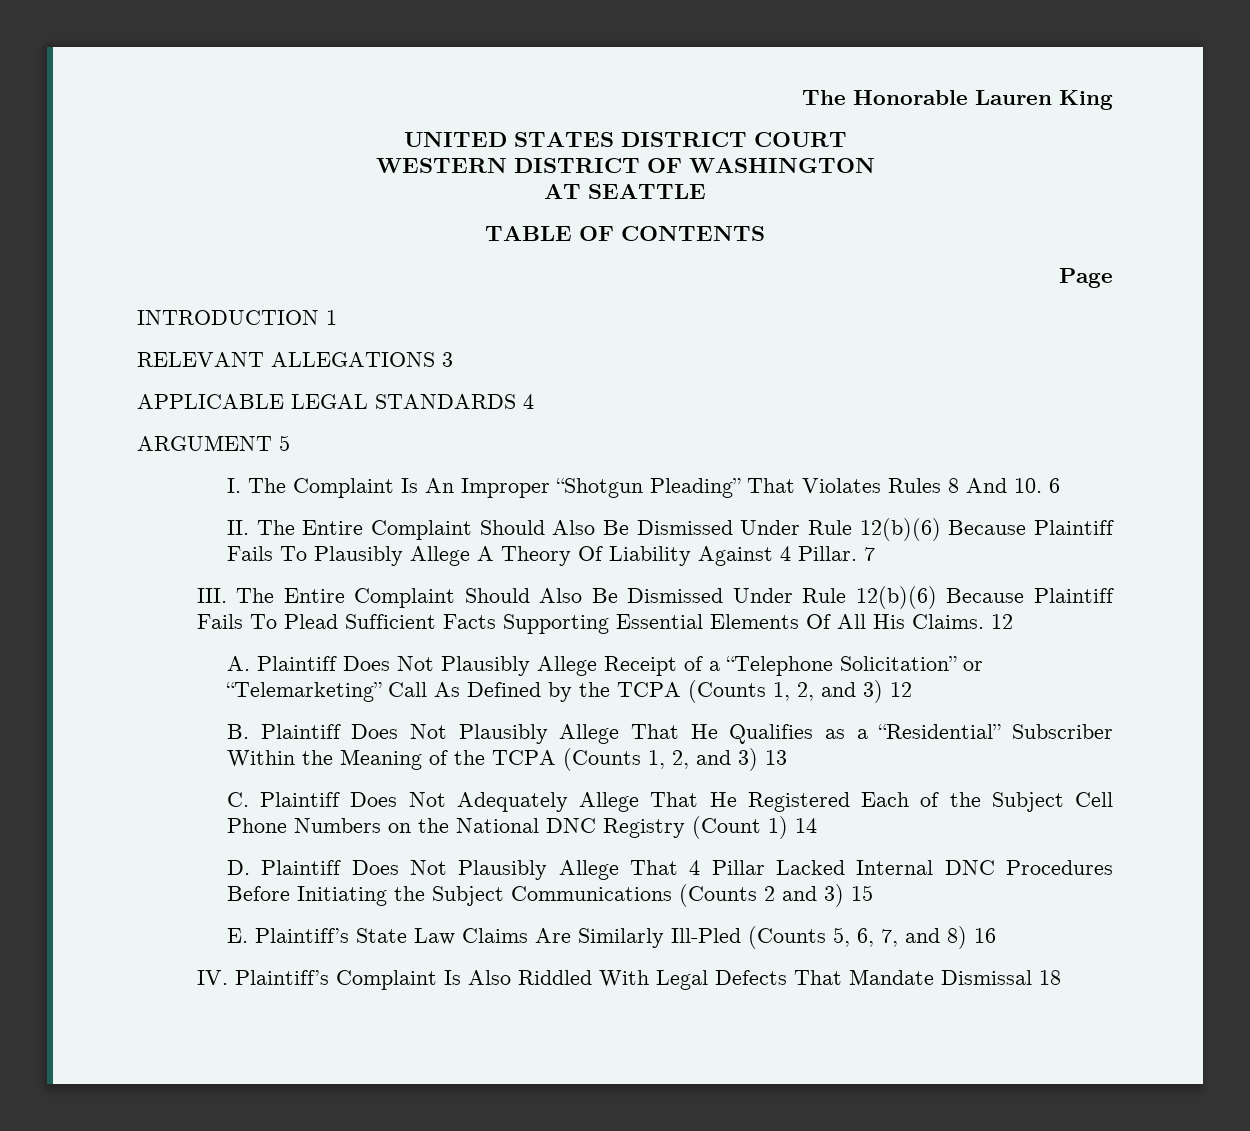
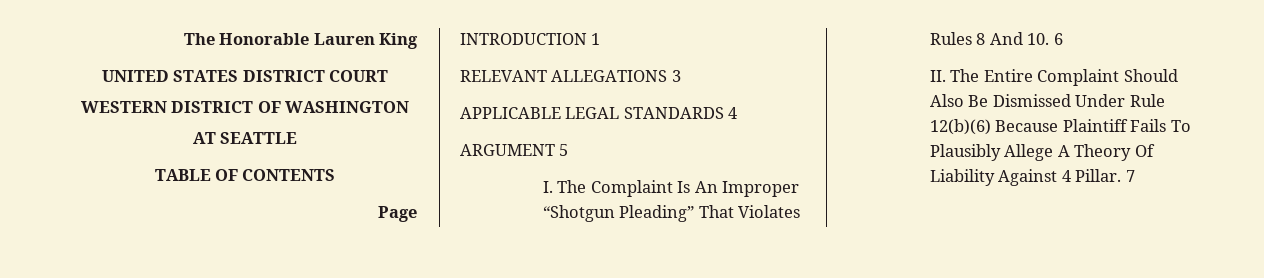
- III. The Entire Complaint Should Also Be Dismissed Under Rule 12(b)(6) Because Plaintiff Fails To Plead Sufficient Facts Supporting Essential Elements Of All His Claims. 12
- A. Plaintiff Does Not Plausibly Allege Receipt of a “Telephone Solicitation” or “Telemarketing” Call As Defined by the TCPA (Counts 1, 2, and 3) 12
- B. Plaintiff Does Not Plausibly Allege That He Qualifies as a “Residential” Subscriber Within the Meaning of the TCPA (Counts 1, 2, and 3) 13
- C. Plaintiff Does Not Adequately Allege That He Registered Each of the Subject Cell Phone Numbers on the National DNC Registry (Count 1) 14
- D. Plaintiff Does Not Plausibly Allege That 4 Pillar Lacked Internal DNC Procedures Before Initiating the Subject Communications (Counts 2 and 3) 15
- E. Plaintiff’s State Law Claims Are Similarly Ill-Pled (Counts 5, 6, 7, and 8) 16
- IV. Plaintiff’s Complaint Is Also Riddled With Legal Defects That Mandate Dismissal 18

